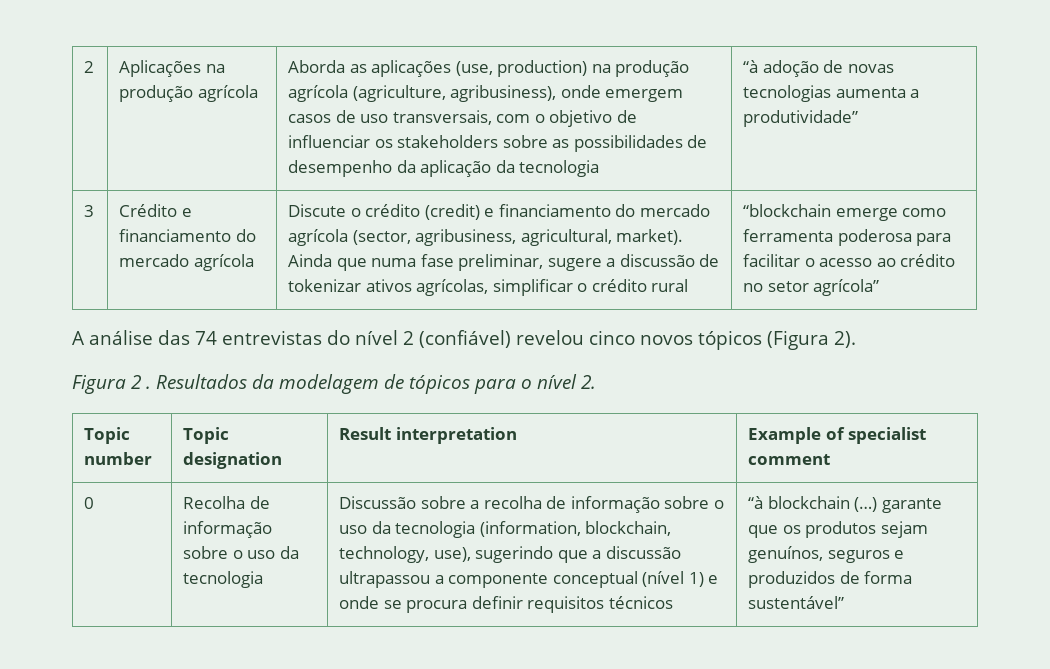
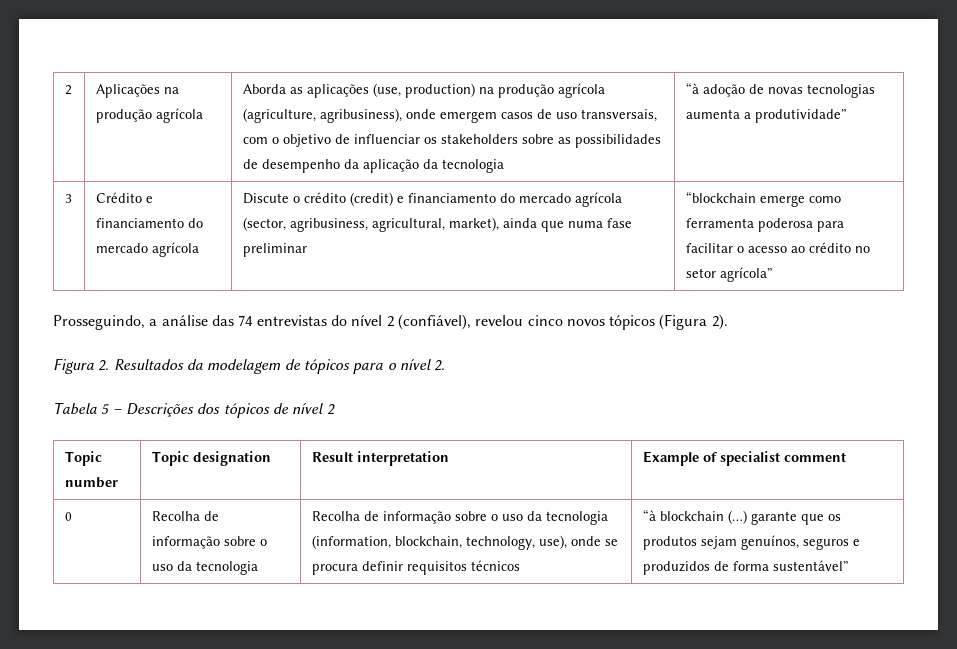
- Discute o crédito (credit) e financiamento do mercado agrícola (sector, agribusiness, agricultural, market). Ainda que numa fase preliminar, sugere a discussão de tokenizar ativos agrícolas, simplificar o crédito rural
+ Discute o crédito (credit) e financiamento do mercado agrícola (sector, agribusiness, agricultural, market), ainda que numa fase preliminar
- A análise das 74 entrevistas do nível 2 (confiável) revelou cinco novos tópicos (Figura 2).
+ Prosseguindo, a análise das 74 entrevistas do nível 2 (confiável), revelou cinco novos tópicos (Figura 2).
- Figura 2 . Resultados da modelagem de tópicos para o nível 2.
+ Figura 2. Resultados da modelagem de tópicos para o nível 2.
+ Tabela 5 – Descrições dos tópicos de nível 2
- Discussão sobre a recolha de informação sobre o uso da tecnologia (information, blockchain, technology, use), sugerindo que a discussão ultrapassou a componente conceptual (nível 1) e onde se procura definir requisitos técnicos
+ Recolha de informação sobre o uso da tecnologia (information, blockchain, technology, use), onde se procura definir requisitos técnicos

